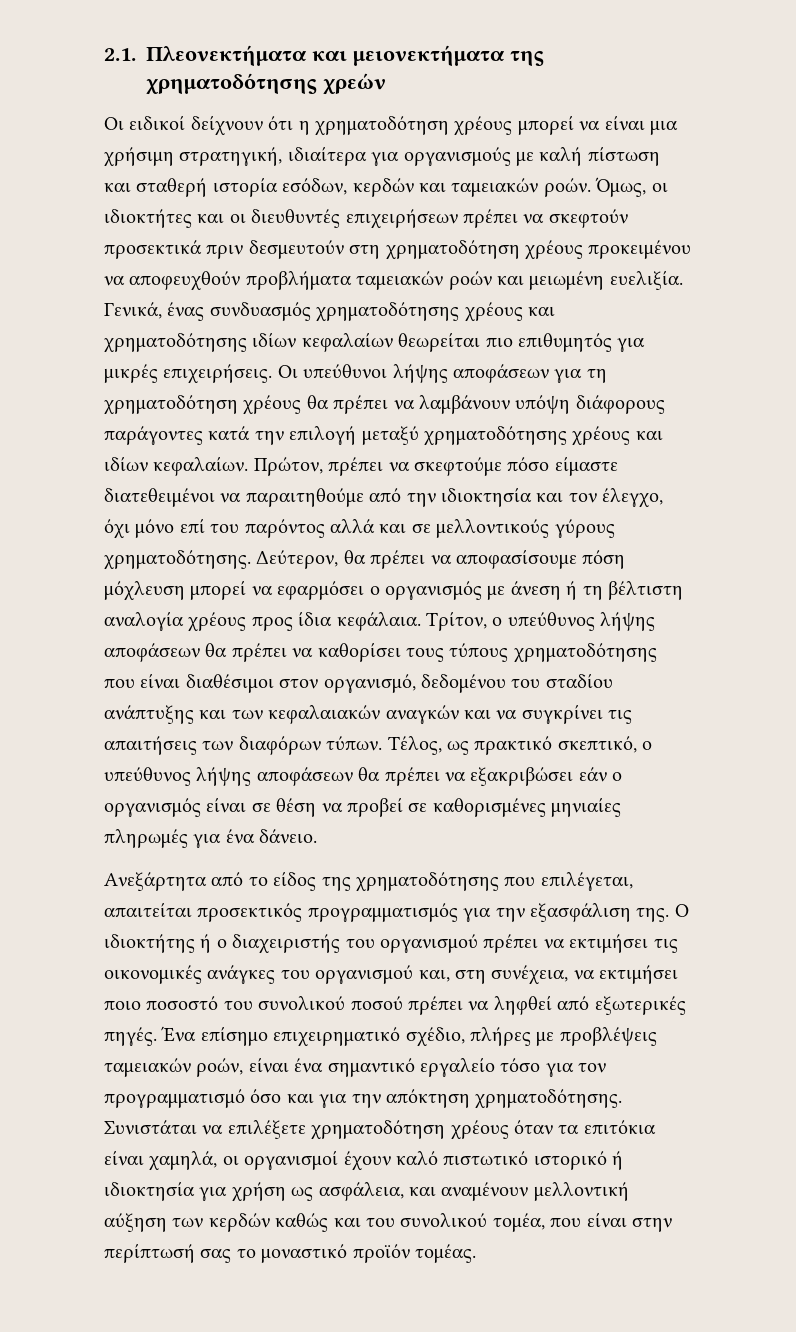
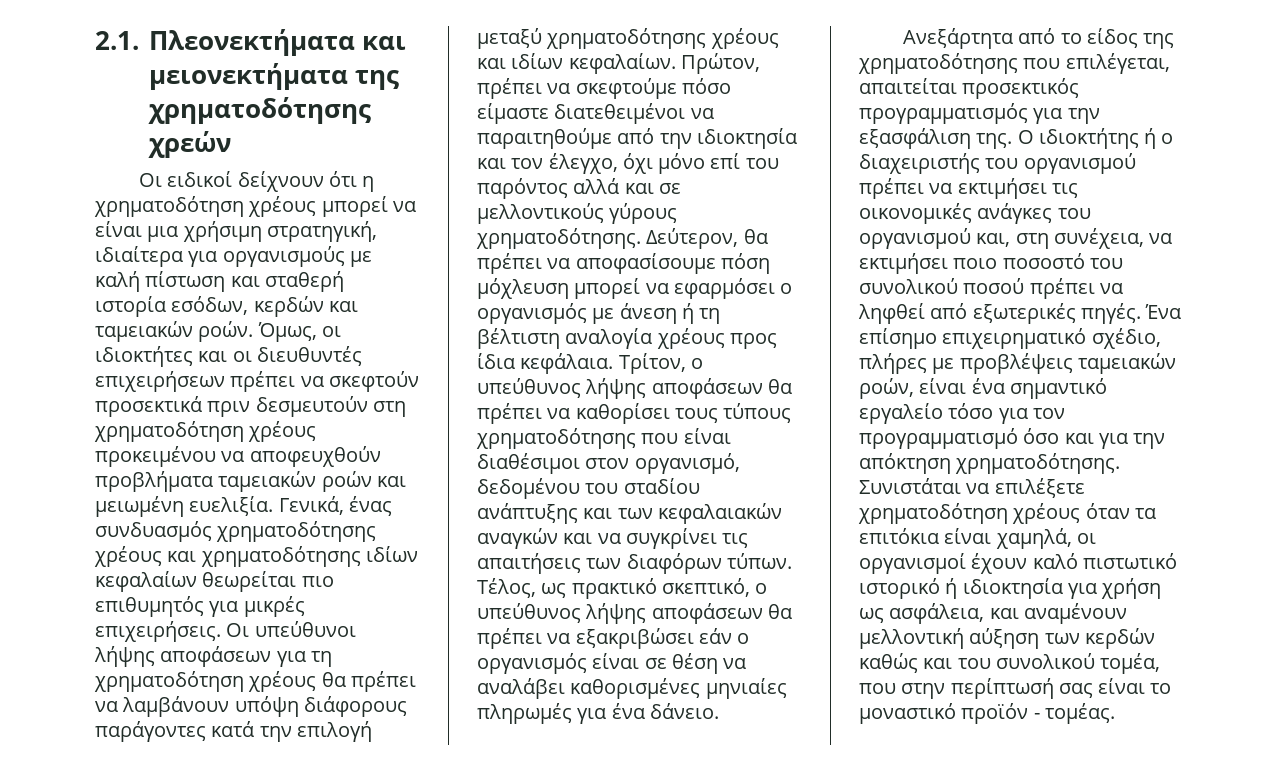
- Τέλος, ως πρακτικό σκεπτικό, ο υπεύθυνος λήψης αποφάσεων θα πρέπει να εξακριβώσει εάν ο οργανισμός είναι σε θέση να προβεί σε καθορισμένες μηνιαίες πληρωμές για ένα δάνειο.
+ Τέλος, ως πρακτικό σκεπτικό, ο υπεύθυνος λήψης αποφάσεων θα πρέπει να εξακριβώσει εάν ο οργανισμός είναι σε θέση να αναλάβει καθορισμένες μηνιαίες πληρωμές για ένα δάνειο.
- Συνιστάται να επιλέξετε χρηματοδότηση χρέους όταν τα επιτόκια είναι χαμηλά, οι οργανισμοί έχουν καλό πιστωτικό ιστορικό ή ιδιοκτησία για χρήση ως ασφάλεια, και αναμένουν μελλοντική αύξηση των κερδών καθώς και του συνολικού τομέα, που είναι στην περίπτωσή σας το μοναστικό προϊόν τομέας.
+ Συνιστάται να επιλέξετε χρηματοδότηση χρέους όταν τα επιτόκια είναι χαμηλά, οι οργανισμοί έχουν καλό πιστωτικό ιστορικό ή ιδιοκτησία για χρήση ως ασφάλεια, και αναμένουν μελλοντική αύξηση των κερδών καθώς και του συνολικού τομέα, που στην περίπτωσή σας είναι το μοναστικό προϊόν - τομέας.

